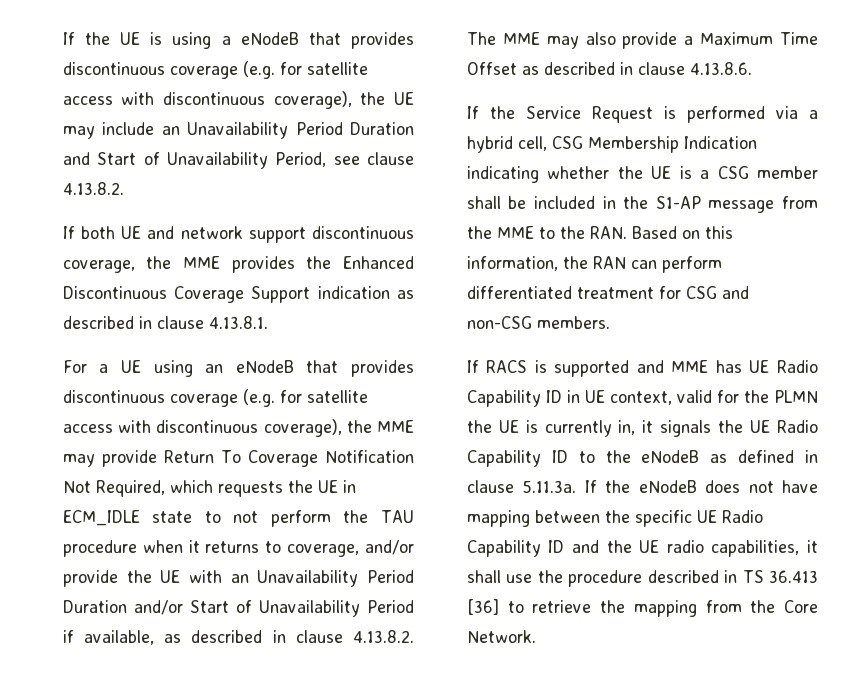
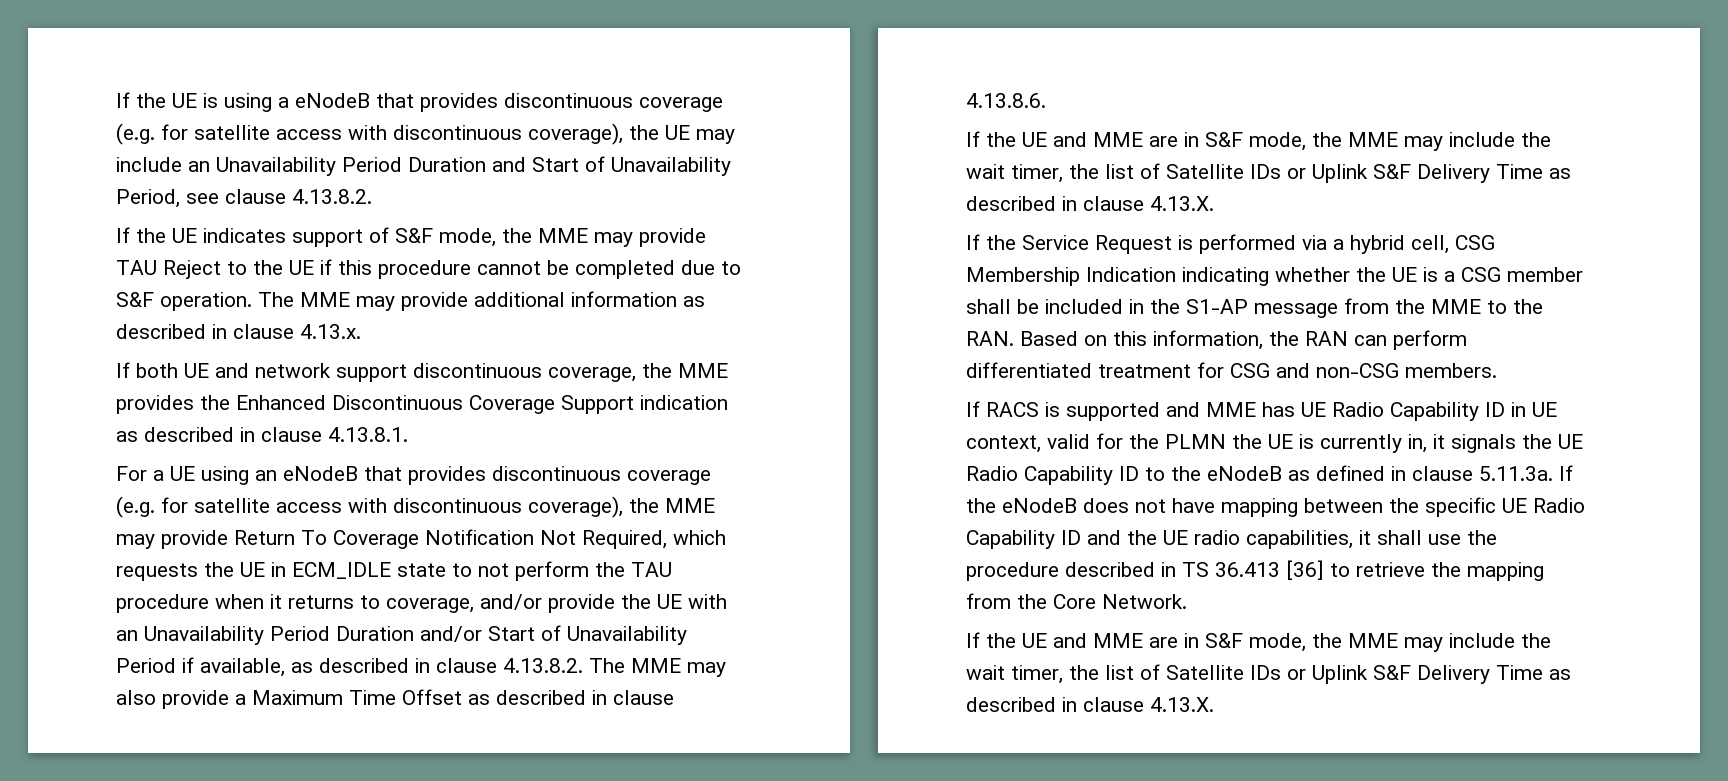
+ If the UE indicates support of S&F mode, the MME may provide TAU Reject to the UE if this procedure cannot be completed due to S&F operation. The MME may provide additional information as described in clause 4.13.x.
  For a UE using an eNodeB that provides discontinuous coverage (e.g. for satellite access with discontinuous coverage), the MME may provide Return To Coverage Notification Not Required, which requests the UE in ECM_IDLE state to not perform the TAU procedure when it returns to coverage, and/or provide the UE with an Unavailability Period Duration and/or Start of Unavailability Period if available, as described in clause 4.13.8.2. The MME may also provide a Maximum Time Offset as described in clause 4.13.8.6.
+ If the UE and MME are in S&F mode, the MME may include the wait timer, the list of Satellite IDs or Uplink S&F Delivery Time as described in clause 4.13.X.
  If RACS is supported and MME has UE Radio Capability ID in UE context, valid for the PLMN the UE is currently in, it signals the UE Radio Capability ID to the eNodeB as defined in clause 5.11.3a. If the eNodeB does not have mapping between the specific UE Radio Capability ID and the UE radio capabilities, it shall use the procedure described in TS 36.413 [36] to retrieve the mapping from the Core Network.
+ If the UE and MME are in S&F mode, the MME may include the wait timer, the list of Satellite IDs or Uplink S&F Delivery Time as described in clause 4.13.X.

